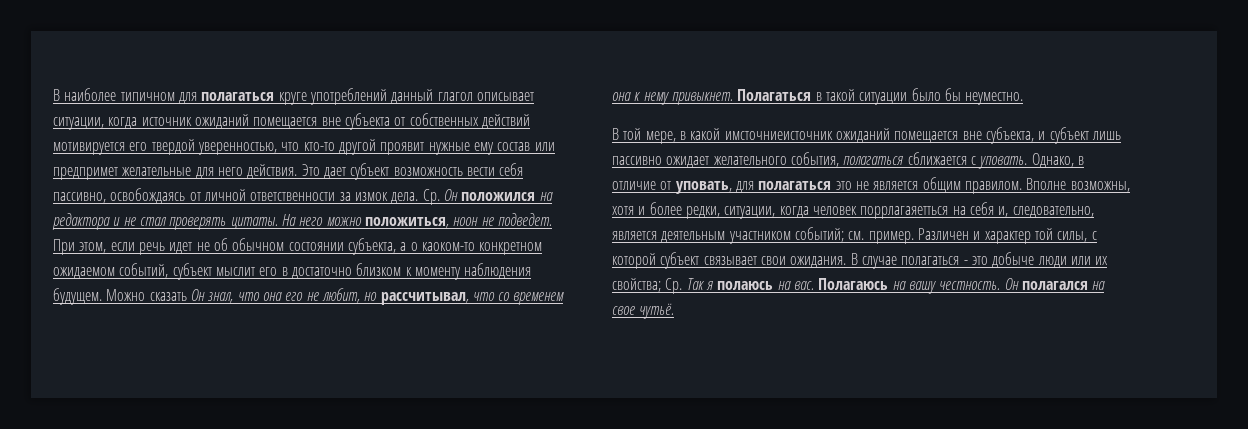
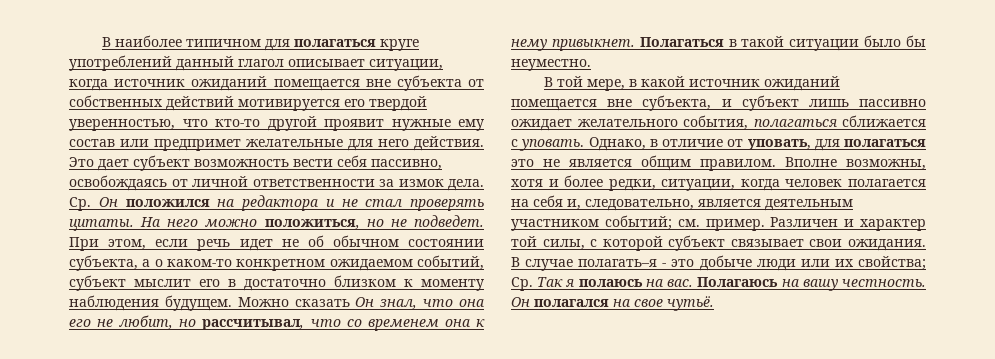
- На него можно положиться, ноон не подведет.
+ На него можно положиться, но не подведет.
- При этом, если речь идет не об обычном состоянии субъекта, а о каоком-то конкретном ожидаемом событий, субъект мыслит его в достаточно близком к моменту наблюдения будущем.
+ При этом, если речь идет не об обычном состоянии субъекта, а о каком-то конкретном ожидаемом событий, субъект мыслит его в достаточно близком к моменту наблюдения будущем.
- В той мере, в какой имсточниеисточник ожиданий помещается вне субъекта, и субъект лишь пассивно ожидает желательного события, полагаться сближается с уповать.
+ В той мере, в какой источник ожиданий помещается вне субъекта, и субъект лишь пассивно ожидает желательного события, полагаться сближается с уповать.
- Вполне возможны, хотя и более редки, ситуации, когда человек поррлагаяетться на себя и, следовательно, является деятельным участником событий; см. пример.
+ Вполне возможны, хотя и более редки, ситуации, когда человек полагается на себя и, следовательно, является деятельным участником событий; см. пример.
- В случае полагаться - это добыче люди или их свойства; Ср. Так я полаюсь на вас.
+ В случае полагать–я - это добыче люди или их свойства; Ср. Так я полаюсь на вас.

